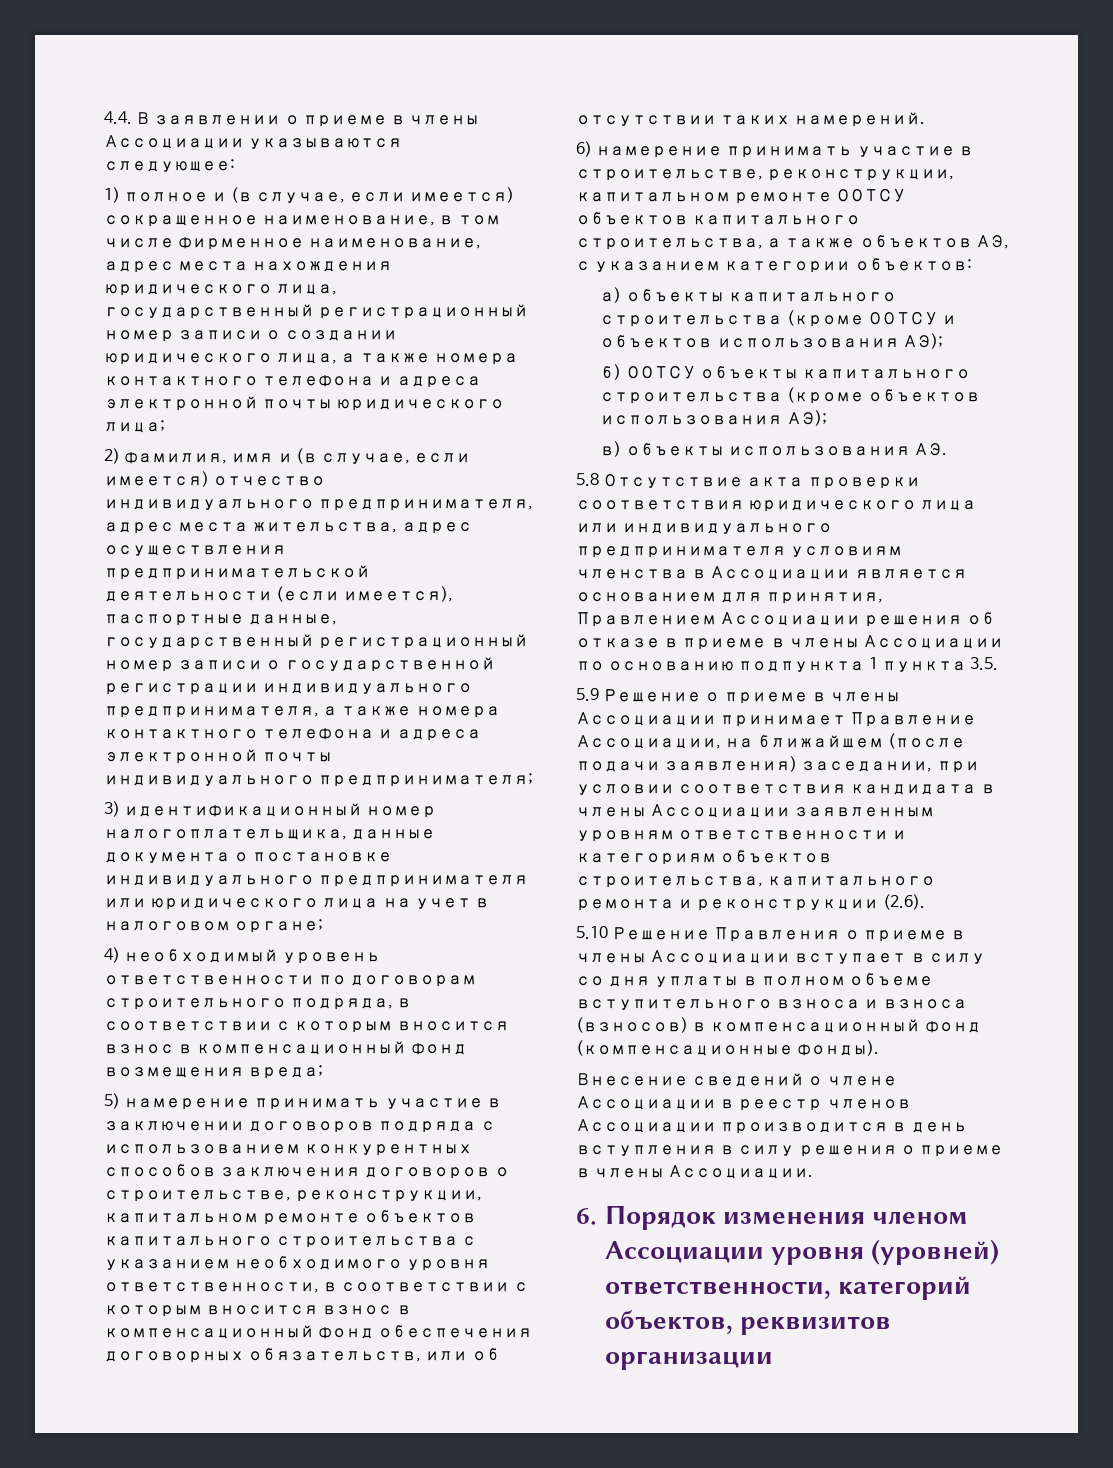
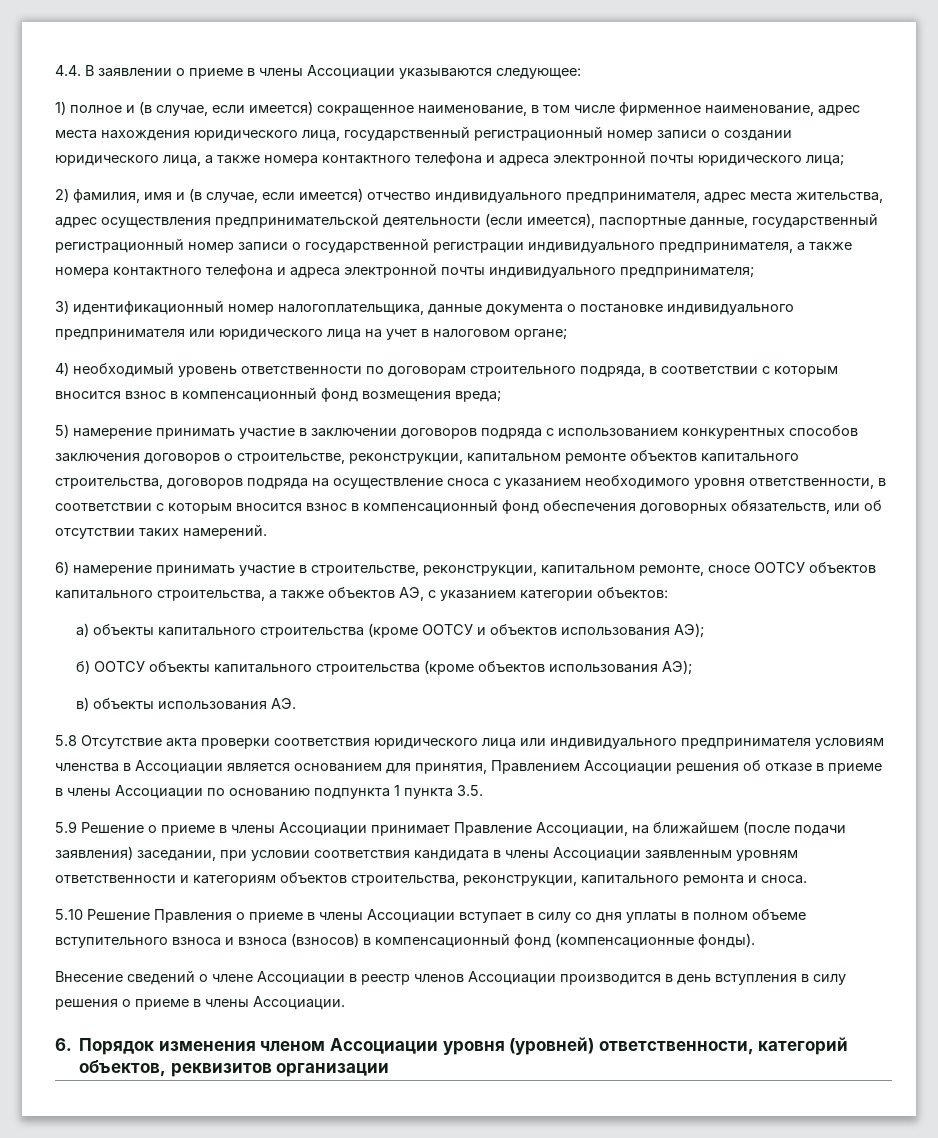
- 5) намерение принимать участие в заключении договоров подряда с использованием конкурентных способов заключения договоров о строительстве, реконструкции, капитальном ремонте объектов капитального строительства с указанием необходимого уровня ответственности, в соответствии с которым вносится взнос в компенсационный фонд обеспечения договорных обязательств, или об отсутствии таких намерений.
+ 5) намерение принимать участие в заключении договоров подряда с использованием конкурентных способов заключения договоров о строительстве, реконструкции, капитальном ремонте объектов капитального строительства, договоров подряда на осуществление сноса с указанием необходимого уровня ответственности, в соответствии с которым вносится взнос в компенсационный фонд обеспечения договорных обязательств, или об отсутствии таких намерений.
- 6) намерение принимать участие в строительстве, реконструкции, капитальном ремонте ООТСУ объектов капитального строительства, а также объектов АЭ, с указанием категории объектов:
+ 6) намерение принимать участие в строительстве, реконструкции, капитальном ремонте, сносе ООТСУ объектов капитального строительства, а также объектов АЭ, с указанием категории объектов:
- 5.9 Решение о приеме в члены Ассоциации принимает Правление Ассоциации, на ближайшем (после подачи заявления) заседании, при условии соответствия кандидата в члены Ассоциации заявленным уровням ответственности и категориям объектов строительства, капитального ремонта и реконструкции (2.6).
+ 5.9 Решение о приеме в члены Ассоциации принимает Правление Ассоциации, на ближайшем (после подачи заявления) заседании, при условии соответствия кандидата в члены Ассоциации заявленным уровням ответственности и категориям объектов строительства, реконструкции, капитального ремонта и сноса.

